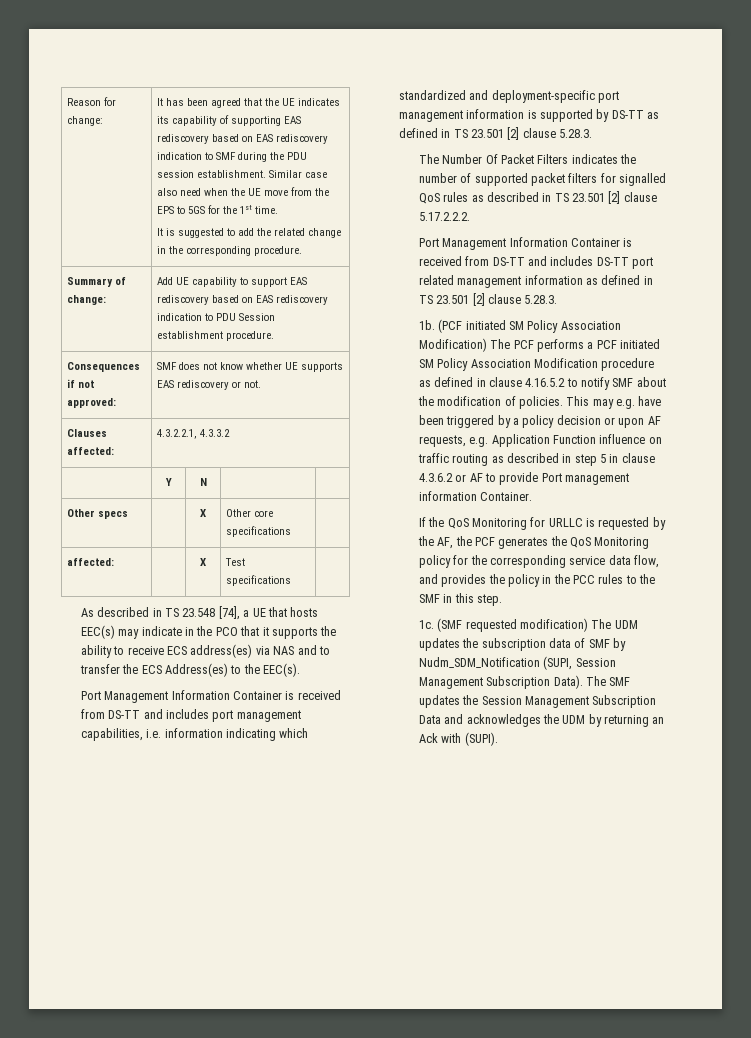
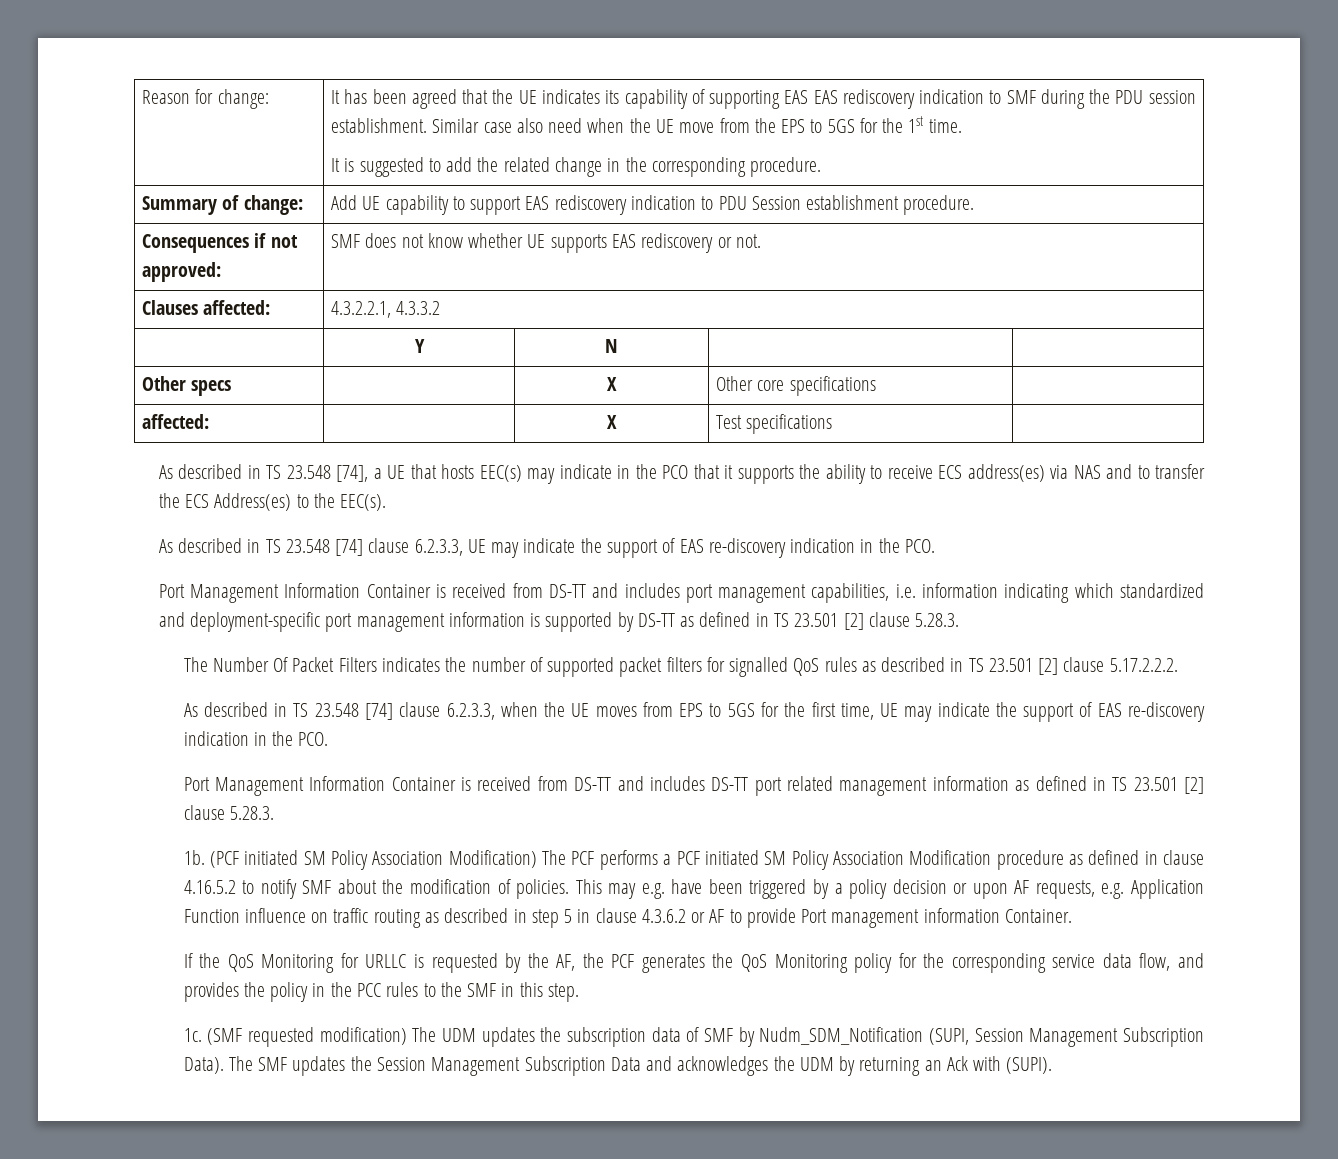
- It has been agreed that the UE indicates its capability of supporting EAS rediscovery based on EAS rediscovery indication to SMF during the PDU session establishment.
+ It has been agreed that the UE indicates its capability of supporting EAS EAS rediscovery indication to SMF during the PDU session establishment.
- Summary of change: | Add UE capability to support EAS rediscovery based on EAS rediscovery indication to PDU Session establishment procedure.
+ Summary of change: | Add UE capability to support EAS rediscovery indication to PDU Session establishment procedure.
+ As described in TS 23.548 [74] clause 6.2.3.3, UE may indicate the support of EAS re-discovery indication in the PCO.
+ As described in TS 23.548 [74] clause 6.2.3.3, when the UE moves from EPS to 5GS for the first time, UE may indicate the support of EAS re-discovery indication in the PCO.

